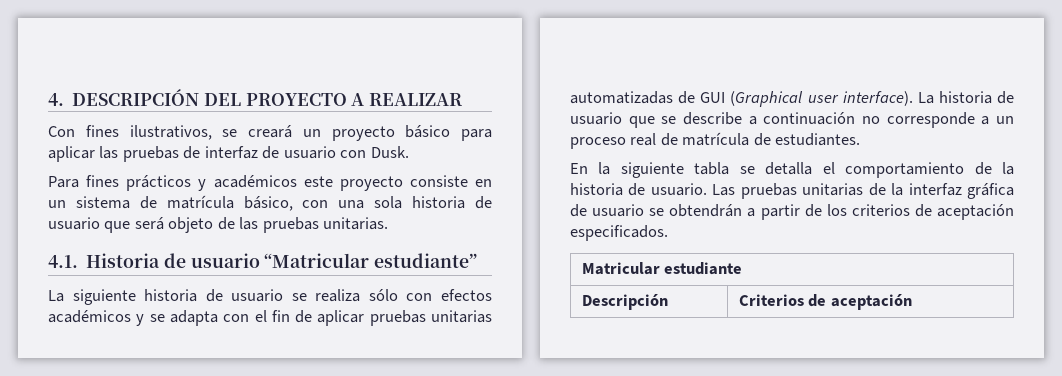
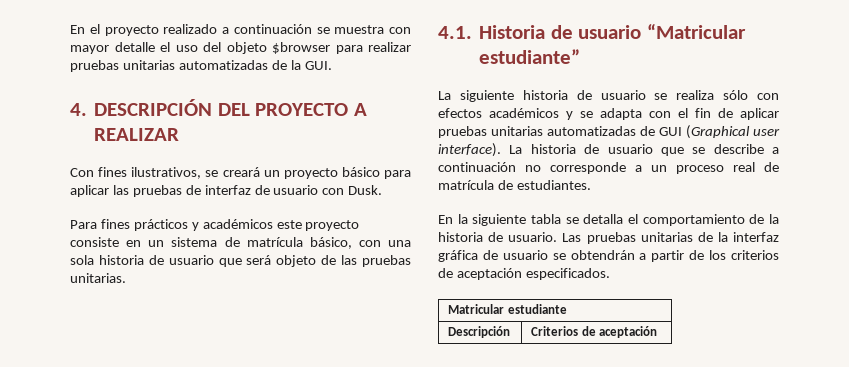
+ En el proyecto realizado a continuación se muestra con mayor detalle el uso del objeto $browser para realizar pruebas unitarias automatizadas de la GUI.

